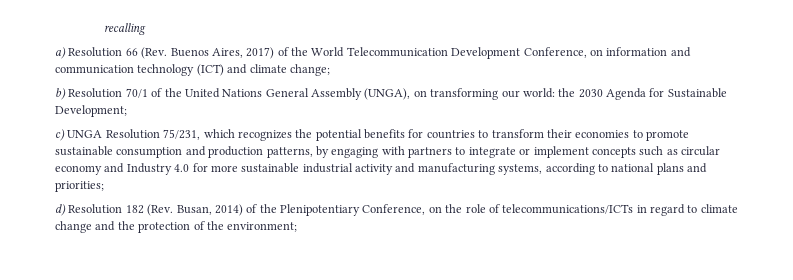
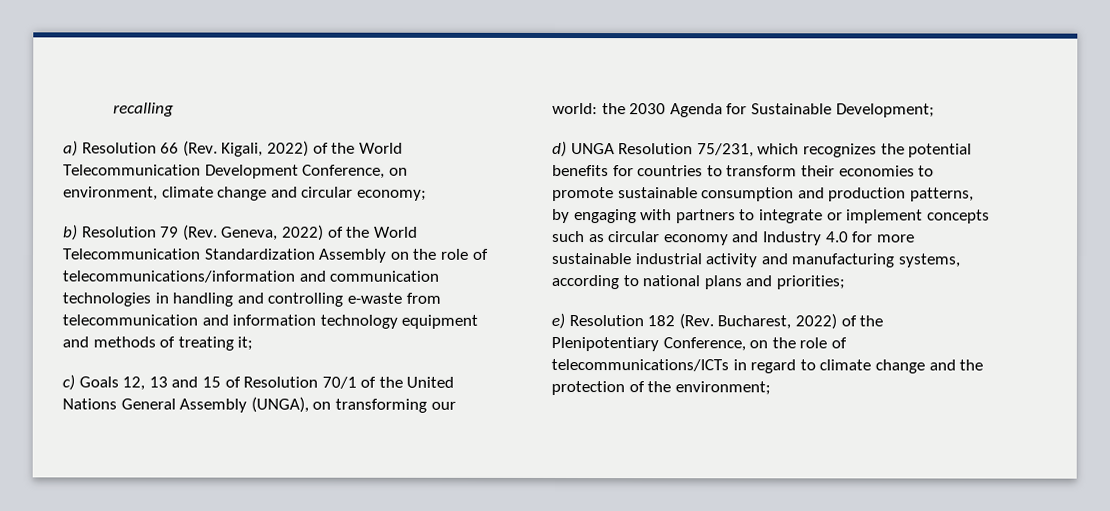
- a) Resolution 66 (Rev. Buenos Aires, 2017) of the World Telecommunication Development Conference, on information and communication technology (ICT) and climate change;
- b) Resolution 70/1 of the United Nations General Assembly (UNGA), on transforming our world: the 2030 Agenda for Sustainable Development;
+ a) Resolution 66 (Rev. Kigali, 2022) of the World Telecommunication Development Conference, on environment, climate change and circular economy;
+ b) Resolution 79 (Rev. Geneva, 2022) of the World Telecommunication Standardization Assembly on the role of telecommunications/information and communication technologies in handling and controlling e-waste from telecommunication and information technology equipment and methods of treating it;
+ c) Goals 12, 13 and 15 of Resolution 70/1 of the United Nations General Assembly (UNGA), on transforming our world: the 2030 Agenda for Sustainable Development;
- c) UNGA Resolution 75/231, which recognizes the potential benefits for countries to transform their economies to promote sustainable consumption and production patterns, by engaging with partners to integrate or implement concepts such as circular economy and Industry 4.0 for more sustainable industrial activity and manufacturing systems, according to national plans and priorities;
+ d) UNGA Resolution 75/231, which recognizes the potential benefits for countries to transform their economies to promote sustainable consumption and production patterns, by engaging with partners to integrate or implement concepts such as circular economy and Industry 4.0 for more sustainable industrial activity and manufacturing systems, according to national plans and priorities;
- d) Resolution 182 (Rev. Busan, 2014) of the Plenipotentiary Conference, on the role of telecommunications/ICTs in regard to climate change and the protection of the environment;
+ e) Resolution 182 (Rev. Bucharest, 2022) of the Plenipotentiary Conference, on the role of telecommunications/ICTs in regard to climate change and the protection of the environment;

